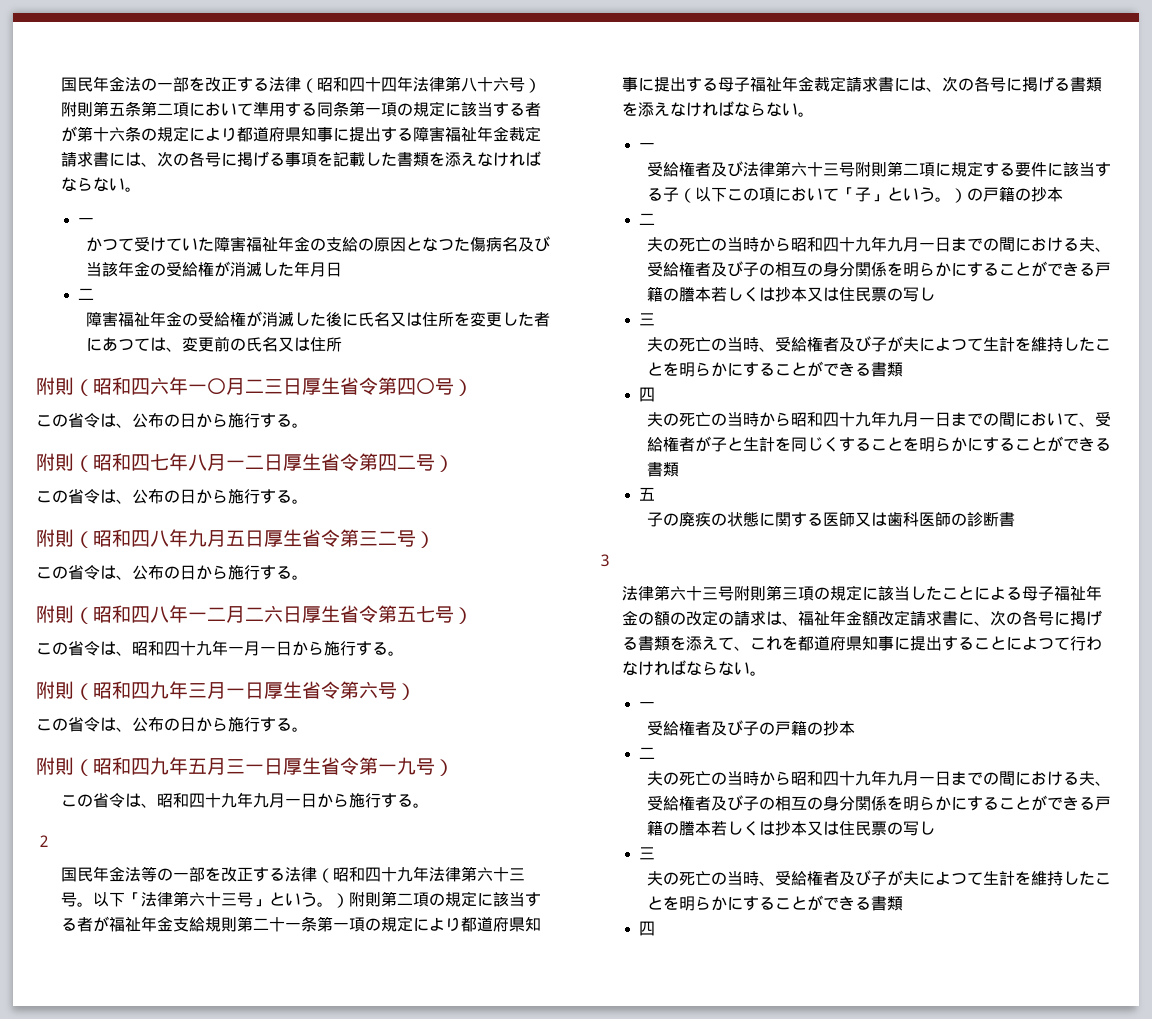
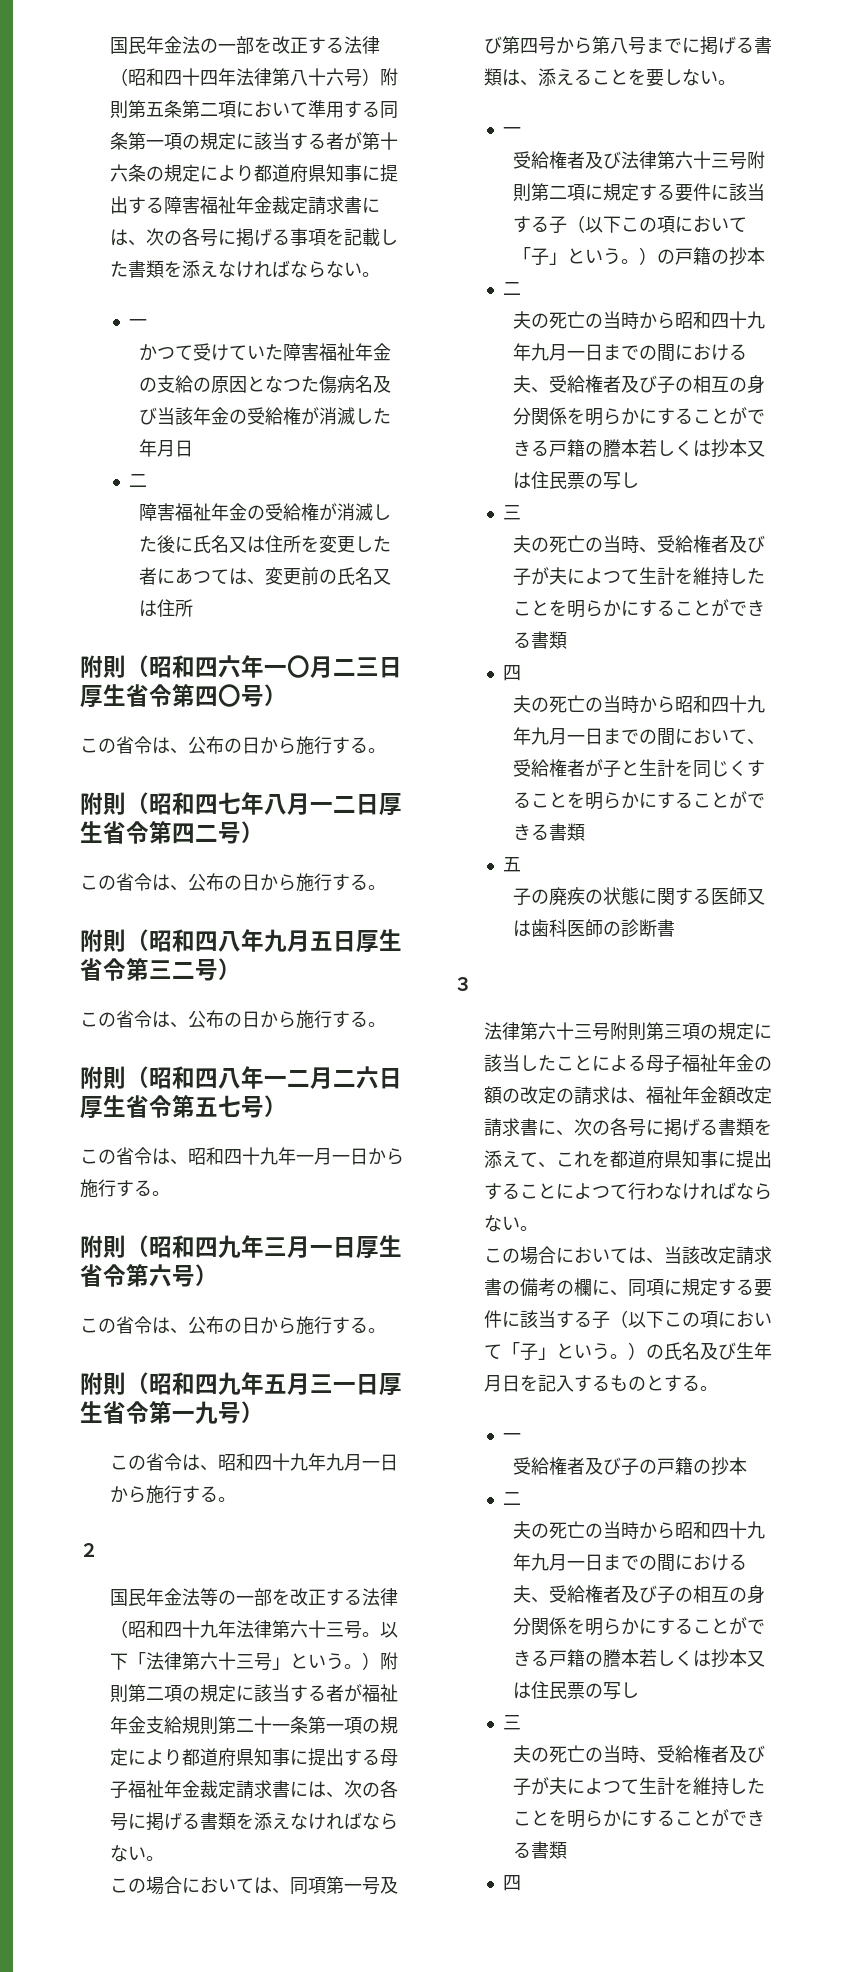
+ この場合においては、同項第一号及び第四号から第八号までに掲げる書類は、添えることを要しない。
+ この場合においては、当該改定請求書の備考の欄に、同項に規定する要件に該当する子（以下この項において「子」という。）の氏名及び生年月日を記入するものとする。

